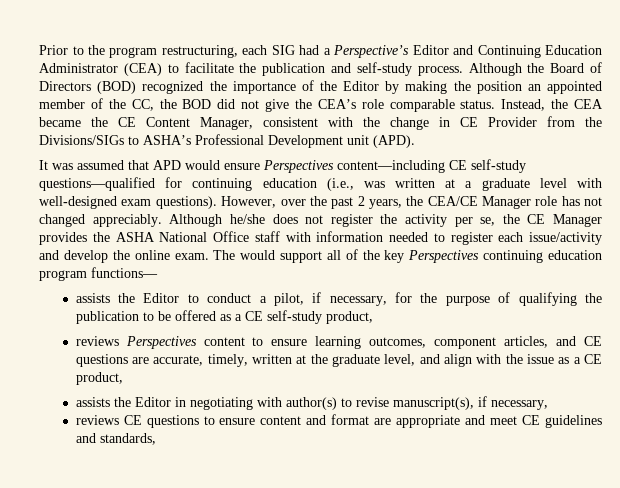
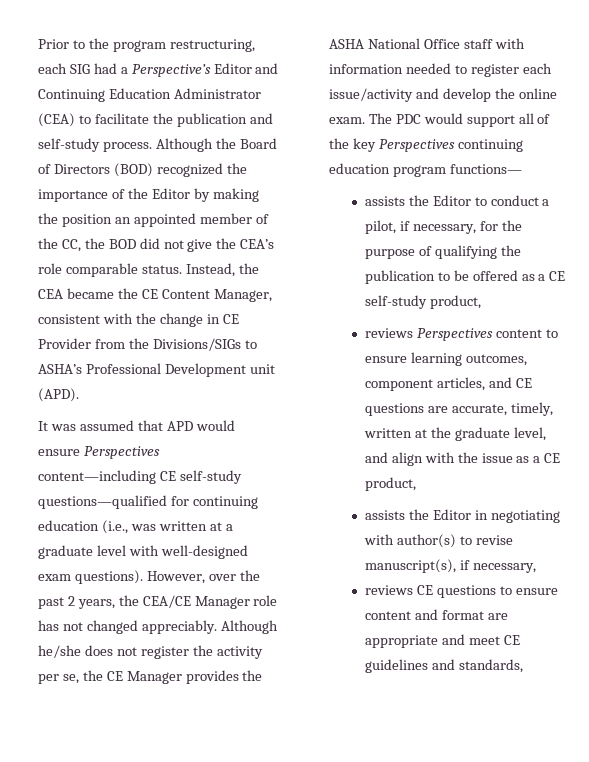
- The would support all of the key Perspectives continuing education program functions—
+ The PDC would support all of the key Perspectives continuing education program functions—

